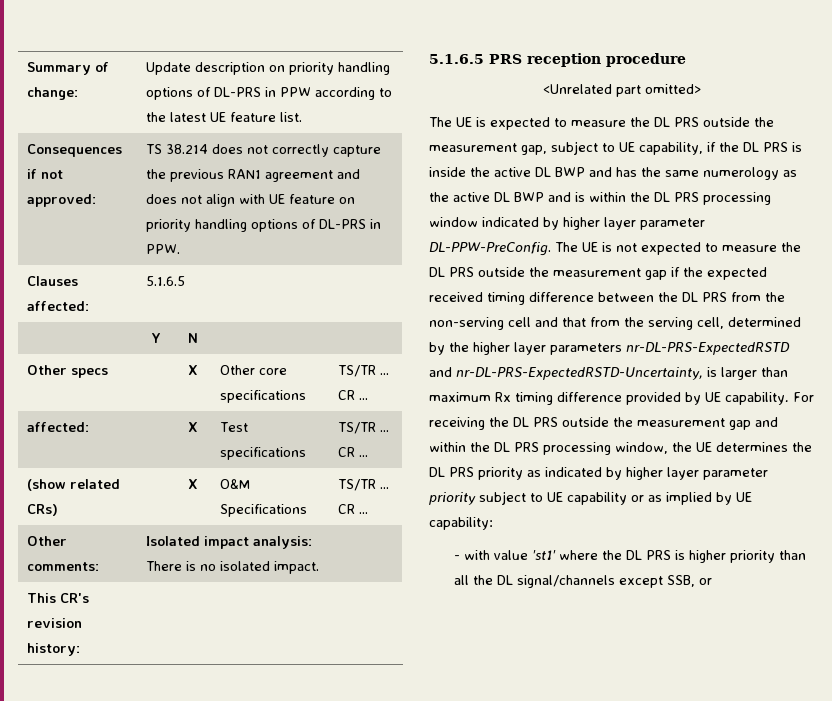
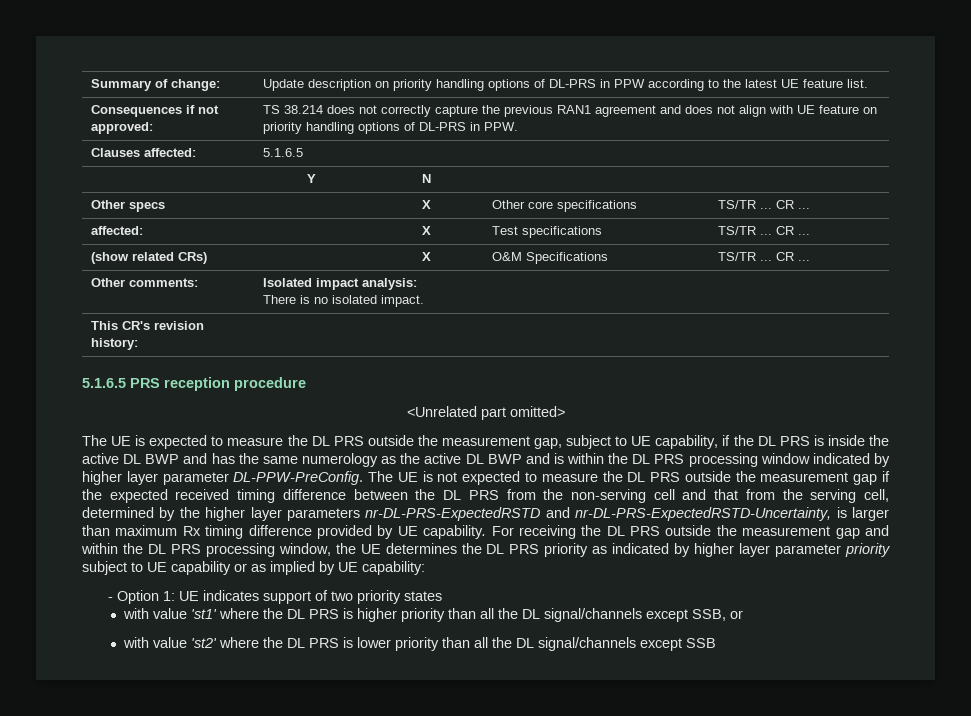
- - with value 'st1' where the DL PRS is higher priority than all the DL signal/channels except SSB, or
+ - Option 1: UE indicates support of two priority states
+ with value 'st1' where the DL PRS is higher priority than all the DL signal/channels except SSB, or
+ with value 'st2' where the DL PRS is lower priority than all the DL signal/channels except SSB

